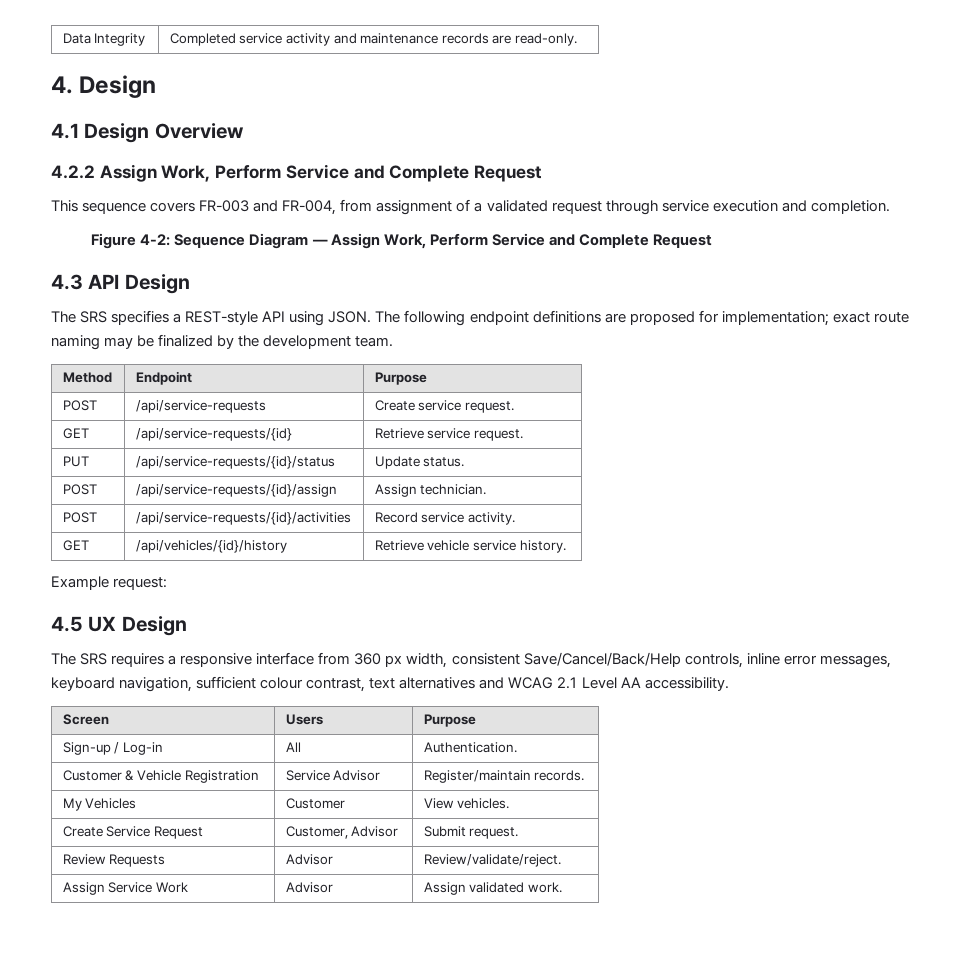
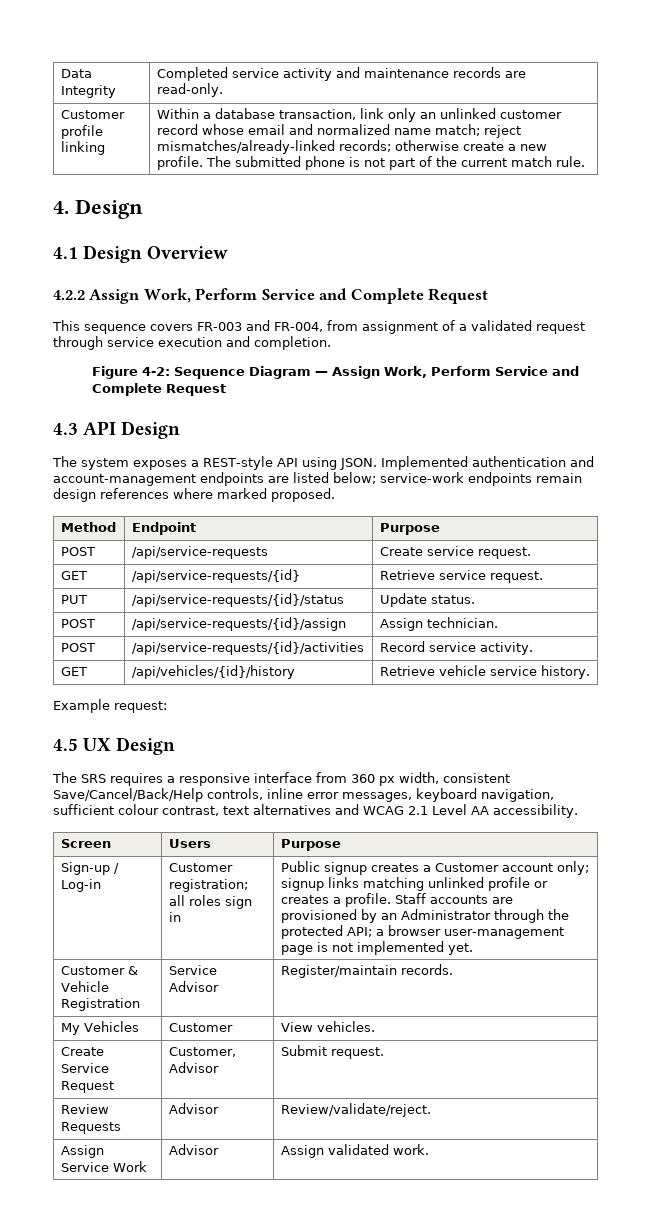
+ Customer profile linking | Within a database transaction, link only an unlinked customer record whose email and normalized name match; reject mismatches/already-linked records; otherwise create a new profile. The submitted phone is not part of the current match rule.
- The SRS specifies a REST-style API using JSON.
+ The system exposes a REST-style API using JSON.
- The following endpoint definitions are proposed for implementation; exact route naming may be finalized by the development team.
+ Implemented authentication and account-management endpoints are listed below; service-work endpoints remain design references where marked proposed.
- All | Authentication.
+ Customer registration; all roles sign in | Public signup creates a Customer account only; signup links matching unlinked profile or creates a profile. Staff accounts are provisioned by an Administrator through the protected API; a browser user-management page is not implemented yet.

